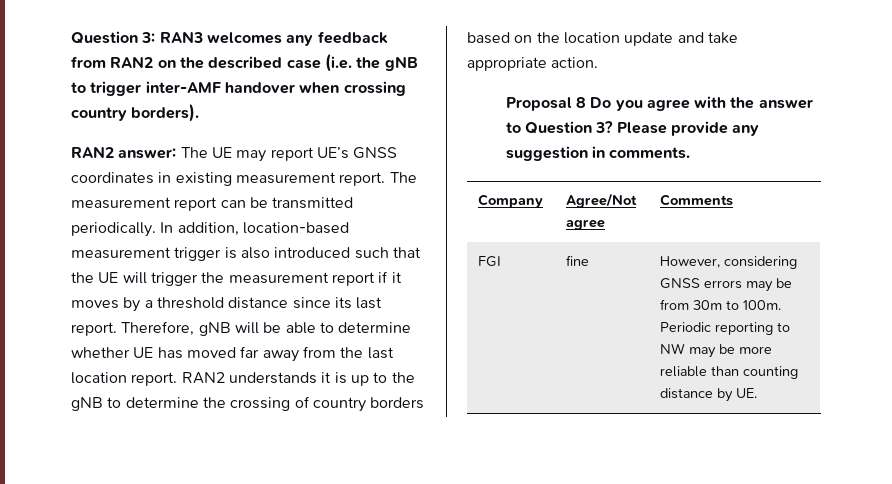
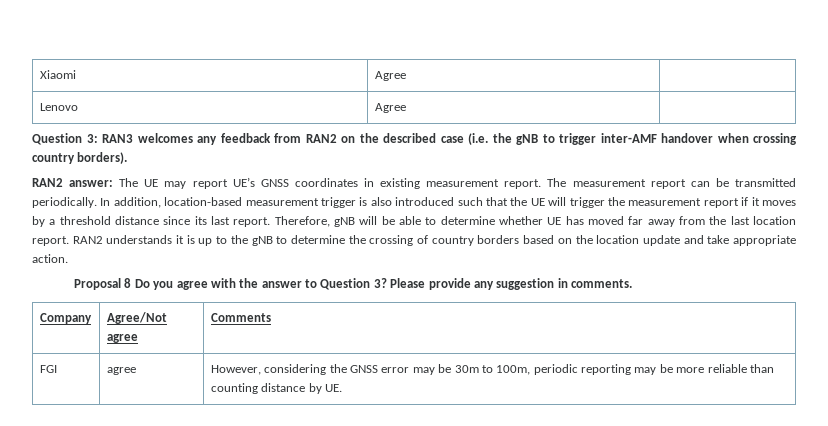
+ Xiaomi | Agree |
+ Lenovo | Agree |
- FGI | fine | However, considering GNSS errors may be from 30m to 100m. Periodic reporting to NW may be more reliable than counting distance by UE.
+ FGI | agree | However, considering the GNSS error may be 30m to 100m, periodic reporting may be more reliable than counting distance by UE.

